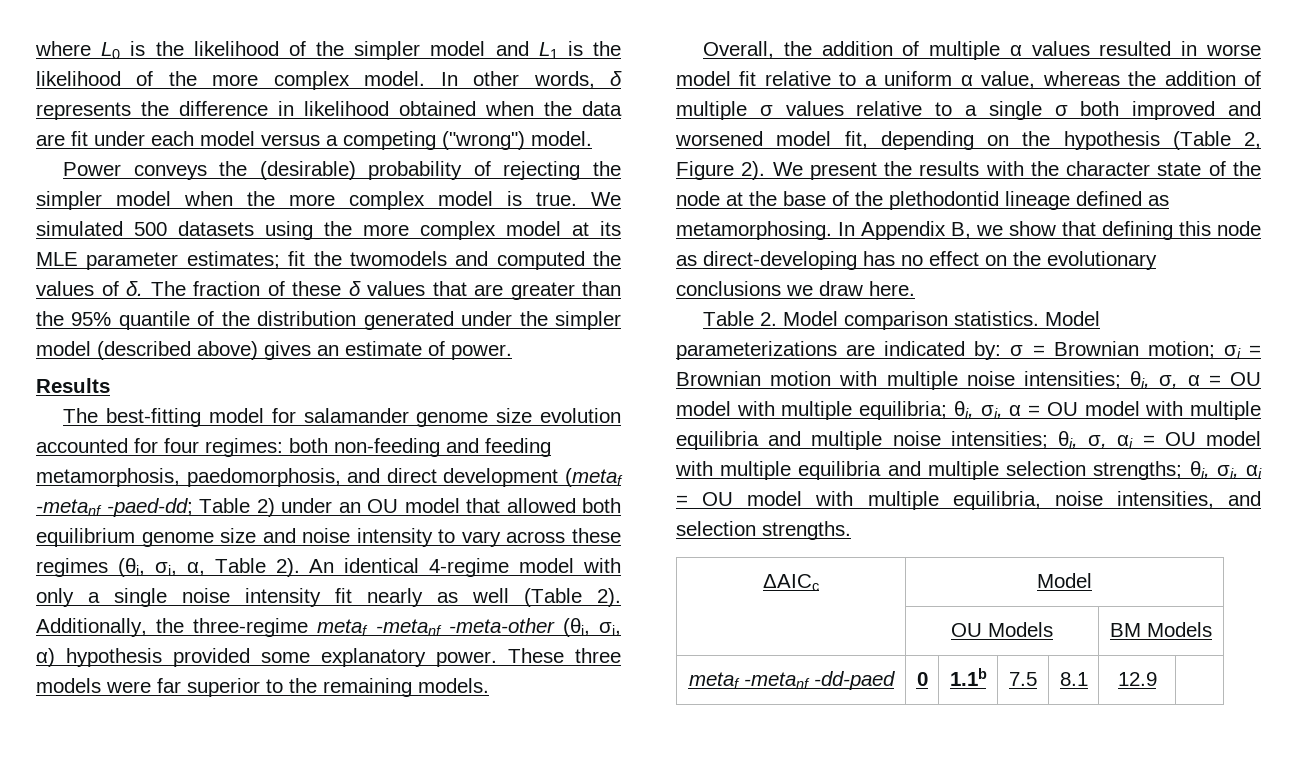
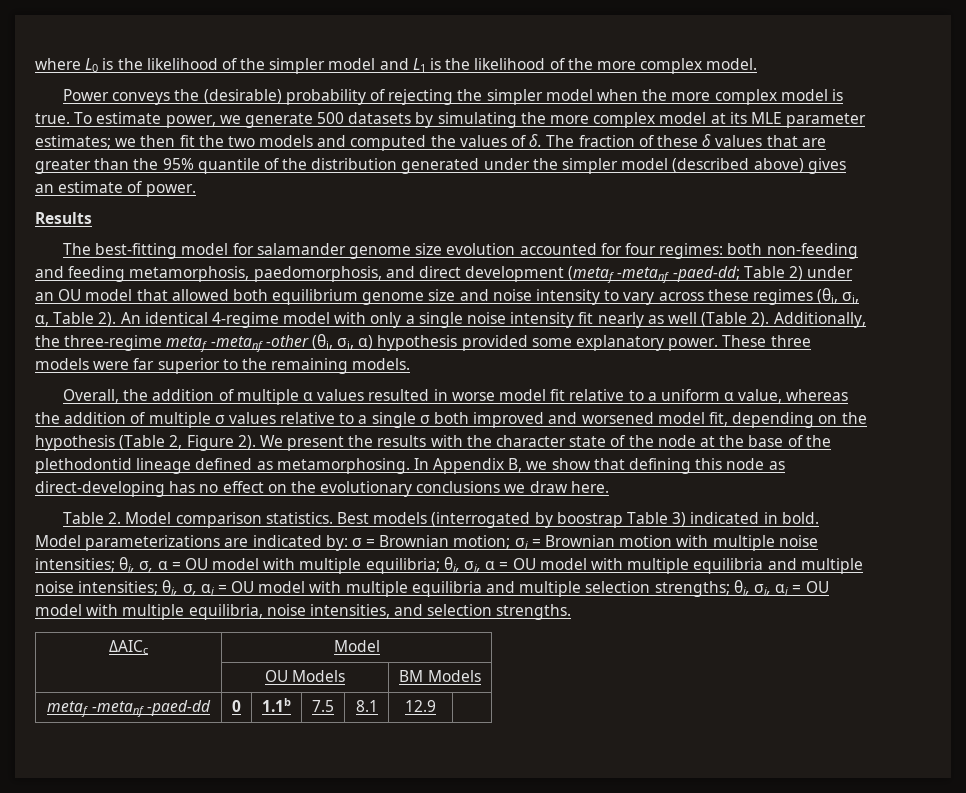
- In other words, δ represents the difference in likelihood obtained when the data are fit under each model versus a competing ("wrong") model.
- We simulated 500 datasets using the more complex model at its MLE parameter estimates; fit the twomodels and computed the values of δ.
+ To estimate power, we generate 500 datasets by simulating the more complex model at its MLE parameter estimates; we then fit the two models and computed the values of δ.
- Additionally, the three-regime metaf -metanf -meta-other (θi, σi, α) hypothesis provided some explanatory power.
+ Additionally, the three-regime metaf -metanf -other (θi, σi, α) hypothesis provided some explanatory power.
+ Best models (interrogated by boostrap Table 3) indicated in bold.
- metaf -metanf -dd-paed | 0 | 1.1b | 7.5 | 8.1 | 12.9 |
+ metaf -metanf -paed-dd | 0 | 1.1b | 7.5 | 8.1 | 12.9 |

